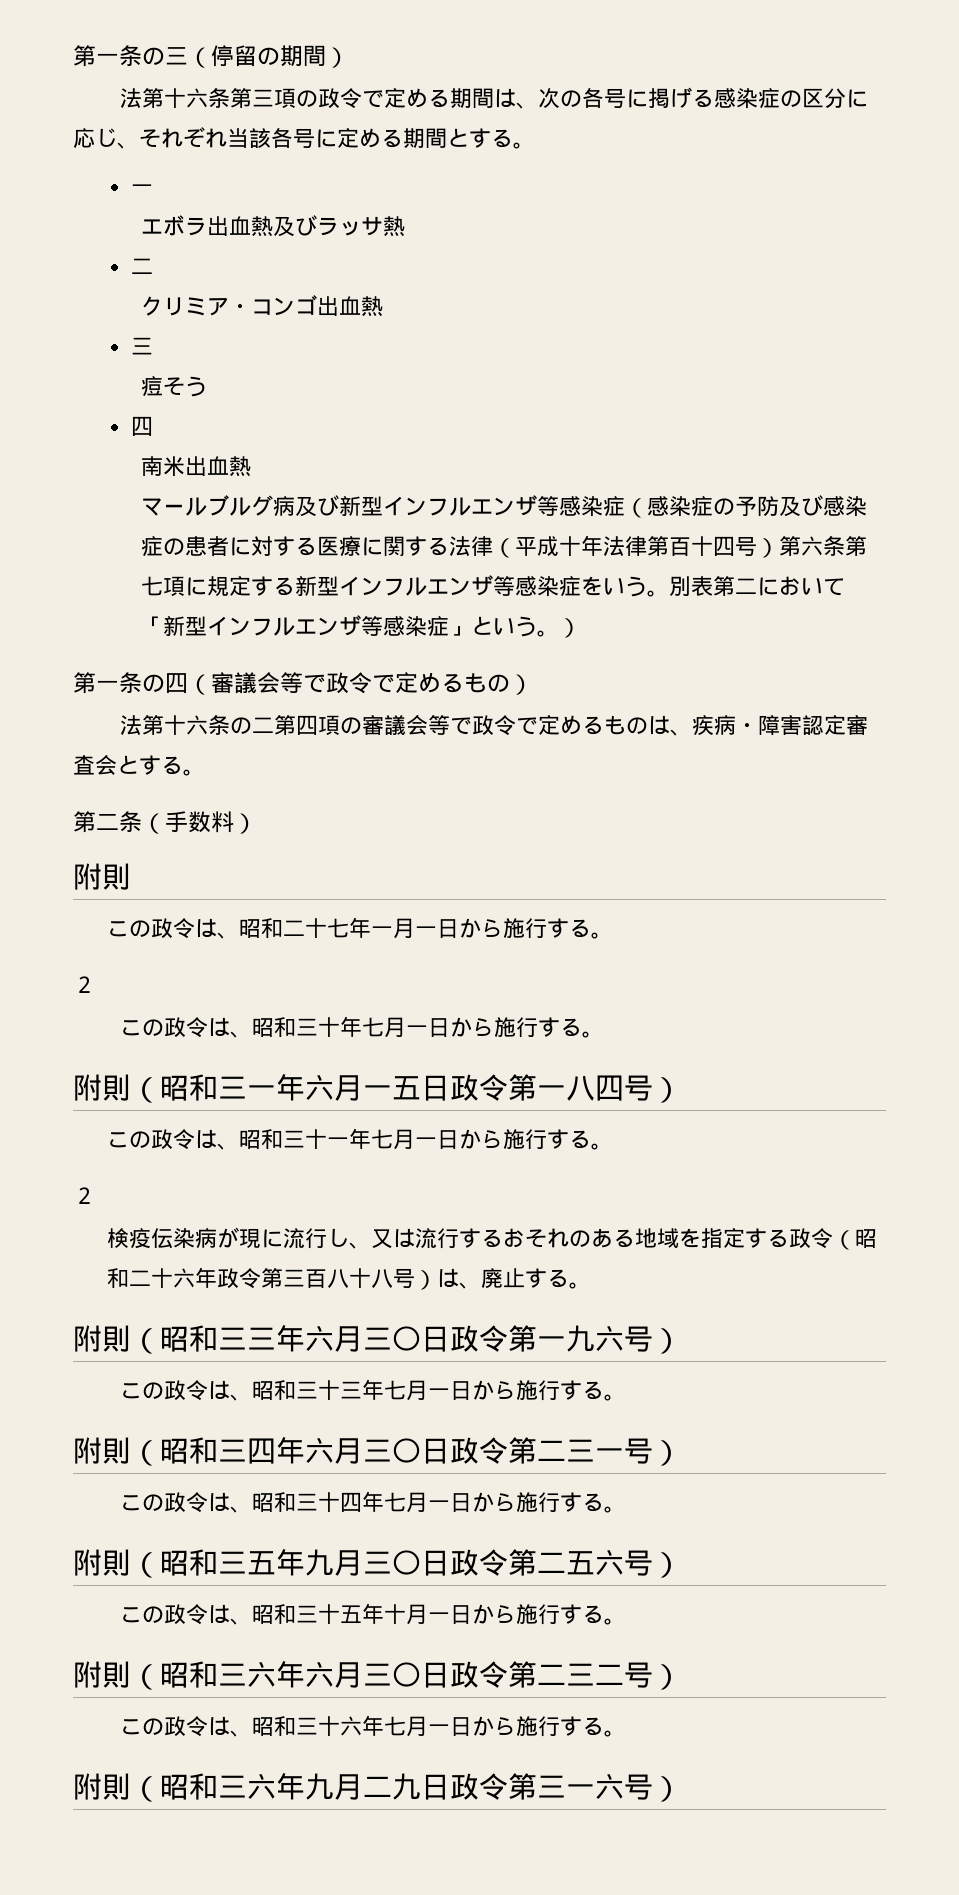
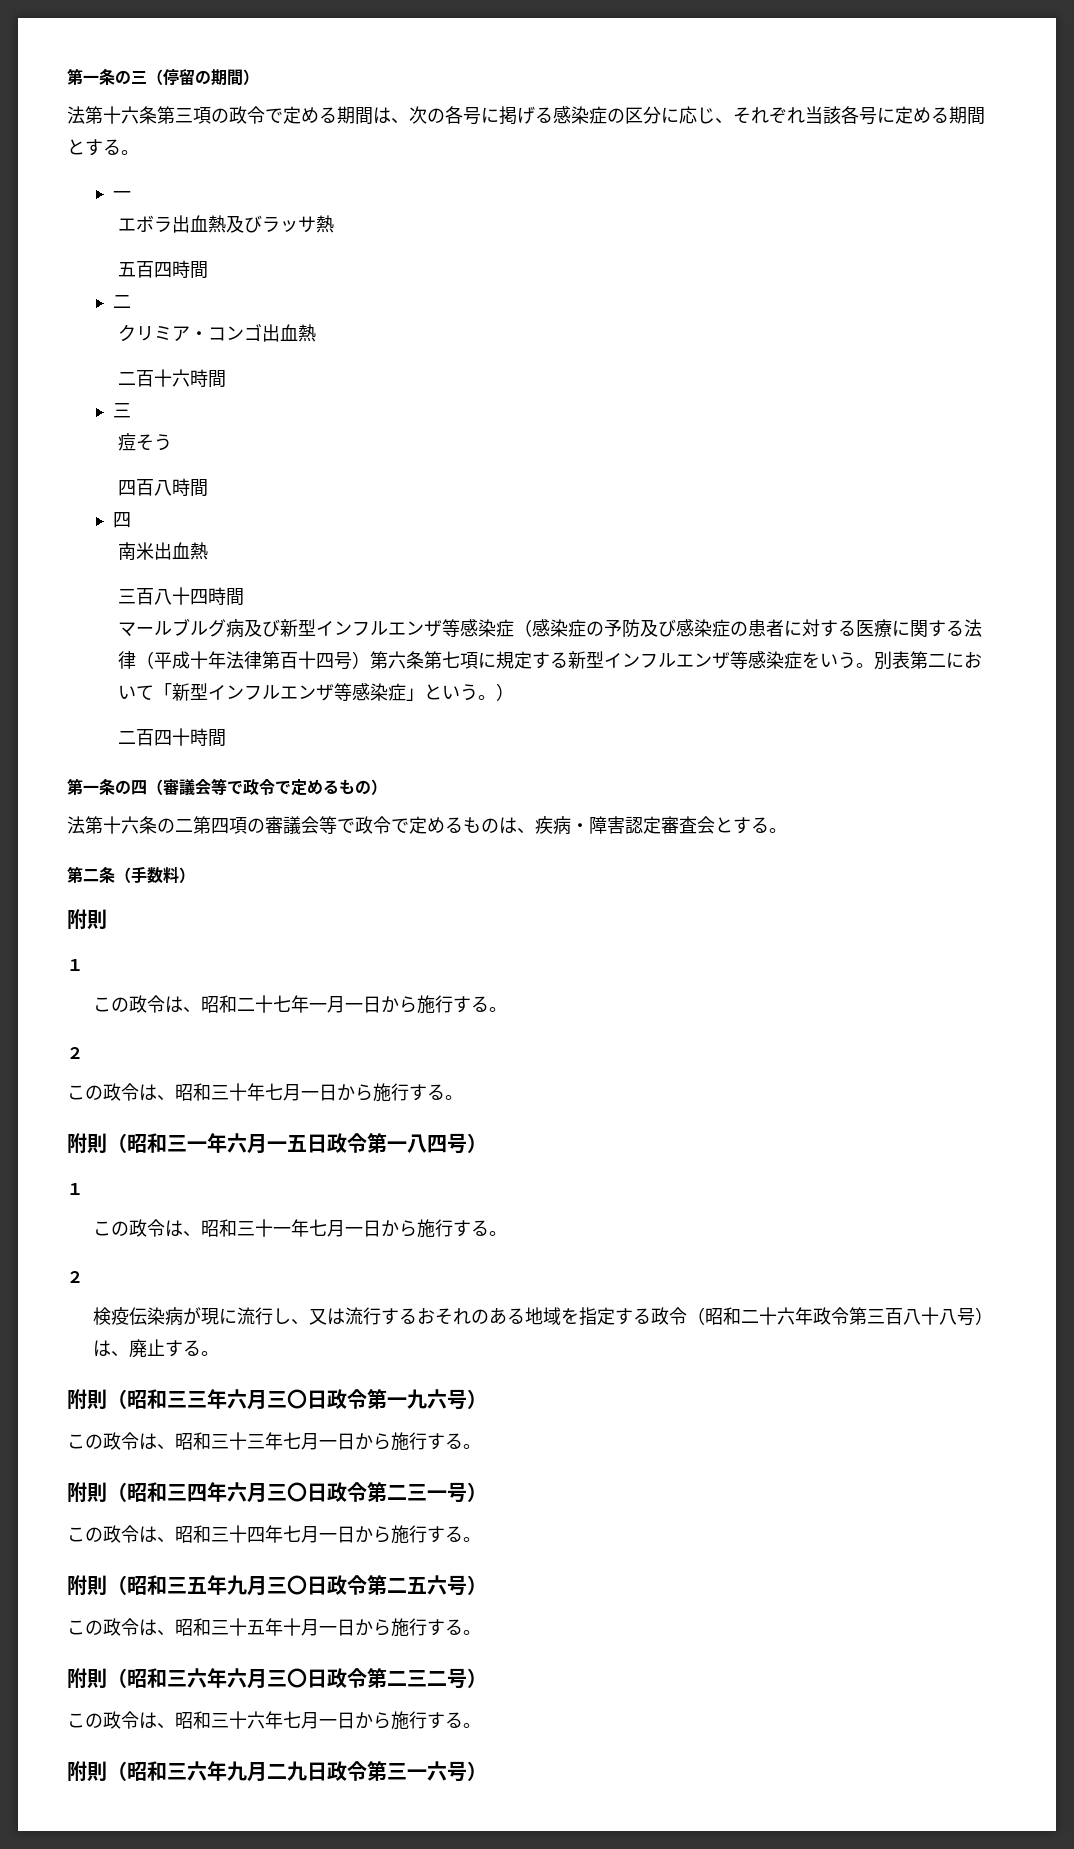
+ 五百四時間
+ 二百十六時間
+ 四百八時間
+ 三百八十四時間
+ 二百四十時間
  第二条（手数料）
  附則
+ １
  附則（昭和三一年六月一五日政令第一八四号）
+ １

